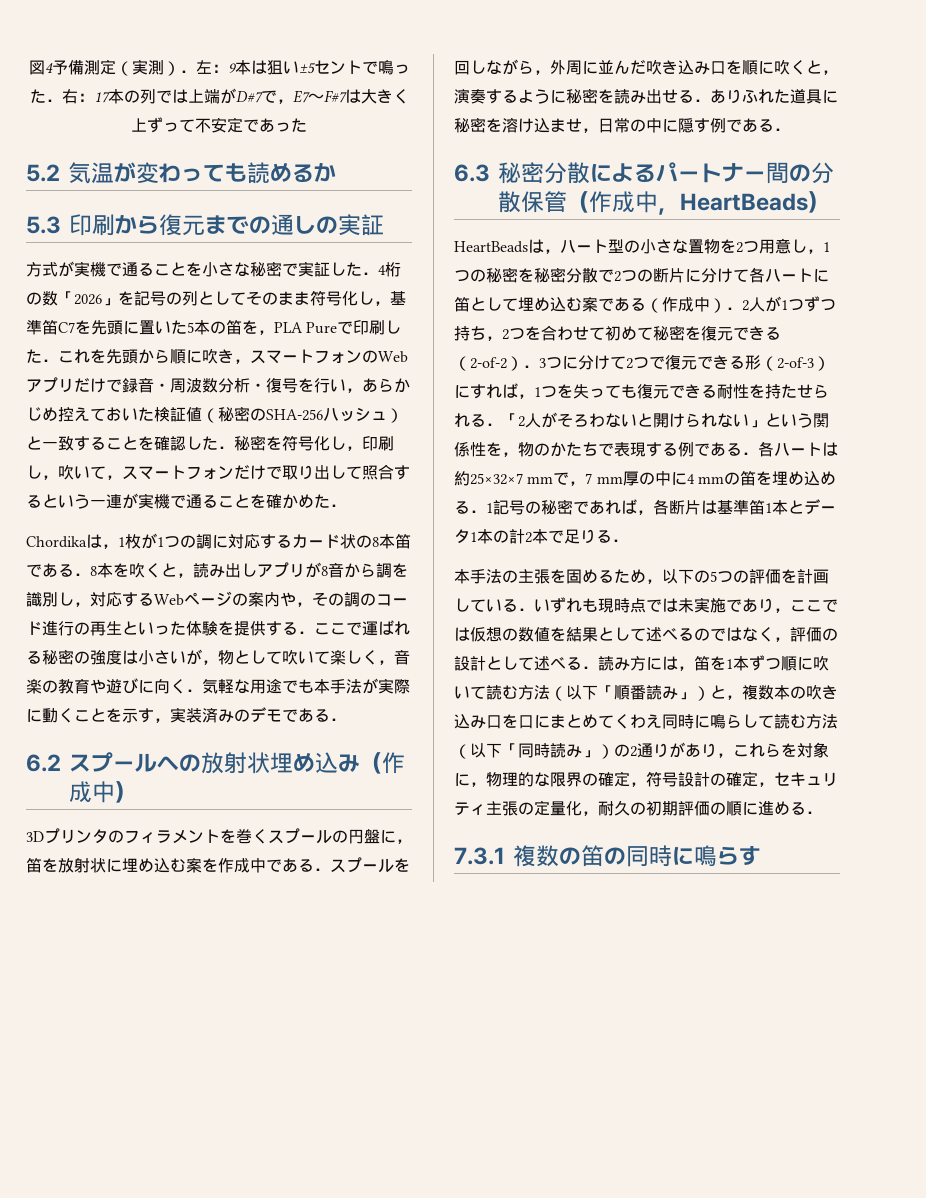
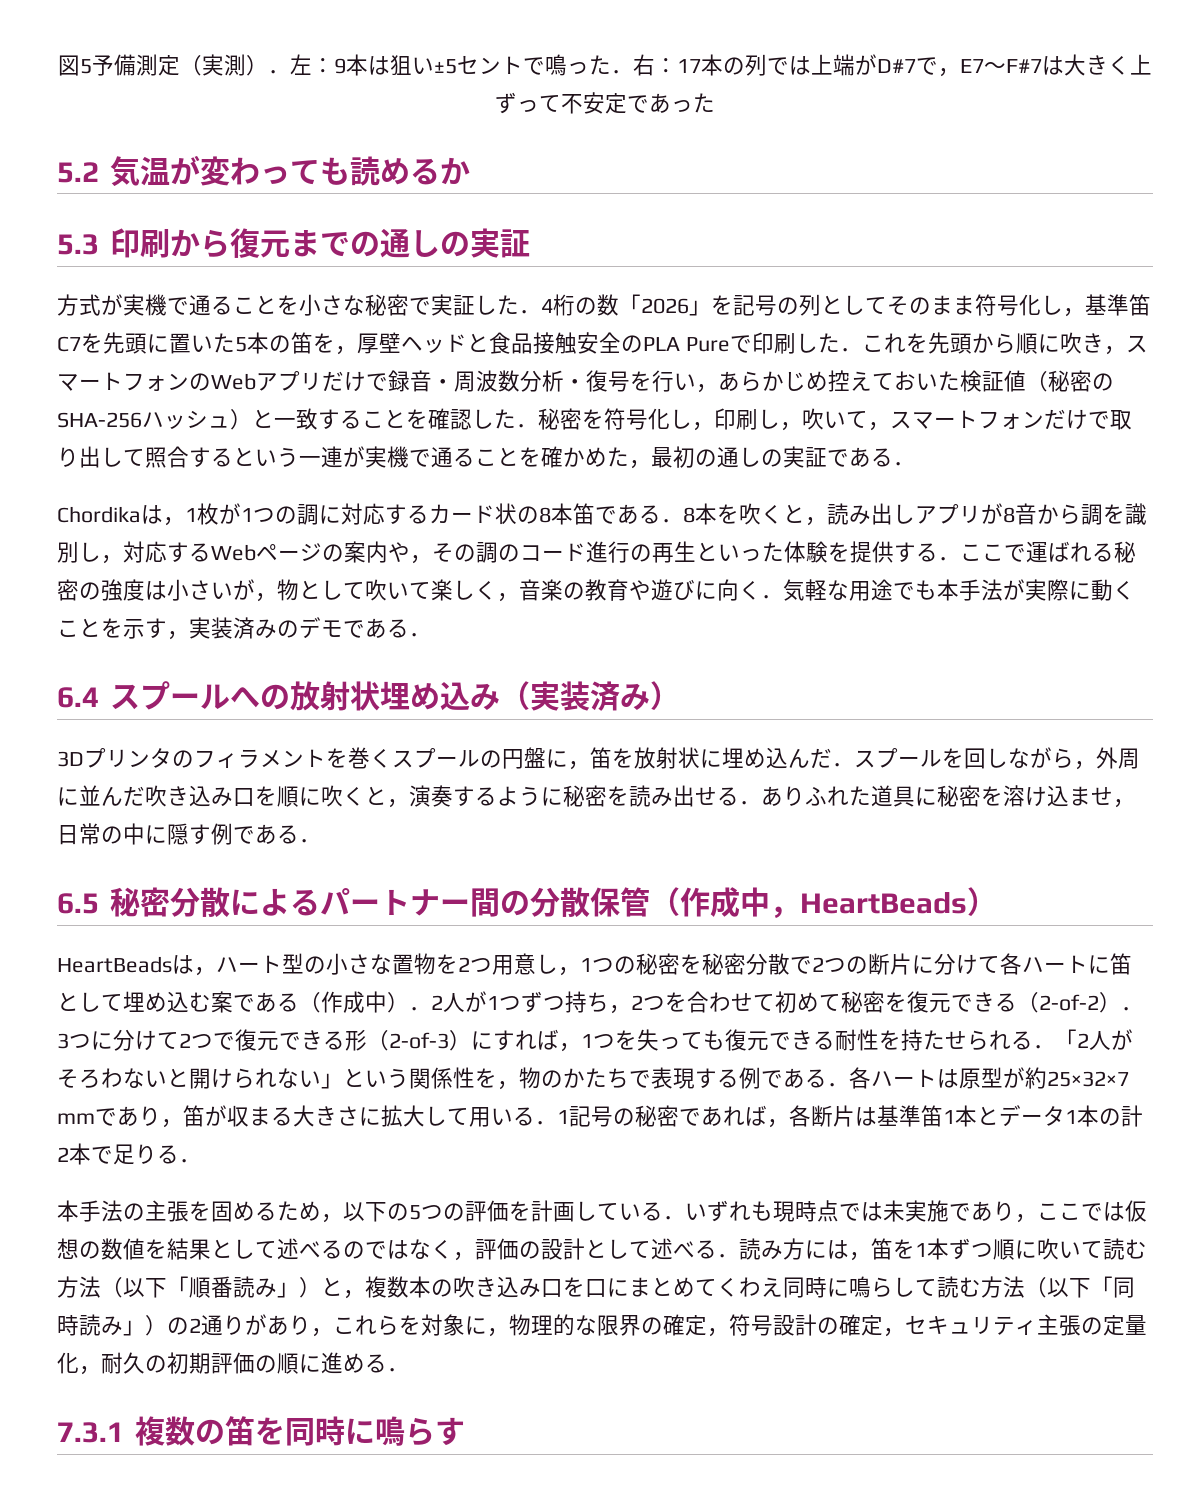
- 図4予備測定（実測）．左：9本は狙い±5セントで鳴った．右：17本の列では上端がD#7で，E7〜F#7は大きく上ずって不安定であった
+ 図5予備測定（実測）．左：9本は狙い±5セントで鳴った．右：17本の列では上端がD#7で，E7〜F#7は大きく上ずって不安定であった
- 方式が実機で通ることを小さな秘密で実証した．4桁の数「2026」を記号の列としてそのまま符号化し，基準笛C7を先頭に置いた5本の笛を，PLA Pureで印刷した．これを先頭から順に吹き，スマートフォンのWebアプリだけで録音・周波数分析・復号を行い，あらかじめ控えておいた検証値（秘密のSHA-256ハッシュ）と一致することを確認した．秘密を符号化し，印刷し，吹いて，スマートフォンだけで取り出して照合するという一連が実機で通ることを確かめた．
+ 方式が実機で通ることを小さな秘密で実証した．4桁の数「2026」を記号の列としてそのまま符号化し，基準笛C7を先頭に置いた5本の笛を，厚壁ヘッドと食品接触安全のPLA Pureで印刷した．これを先頭から順に吹き，スマートフォンのWebアプリだけで録音・周波数分析・復号を行い，あらかじめ控えておいた検証値（秘密のSHA-256ハッシュ）と一致することを確認した．秘密を符号化し，印刷し，吹いて，スマートフォンだけで取り出して照合するという一連が実機で通ることを確かめた，最初の通しの実証である．
- 6.2スプールへの放射状埋め込み（作成中）
+ 6.4スプールへの放射状埋め込み（実装済み）
- 3Dプリンタのフィラメントを巻くスプールの円盤に，笛を放射状に埋め込む案を作成中である．スプールを回しながら，外周に並んだ吹き込み口を順に吹くと，演奏するように秘密を読み出せる．ありふれた道具に秘密を溶け込ませ，日常の中に隠す例である．
+ 3Dプリンタのフィラメントを巻くスプールの円盤に，笛を放射状に埋め込んだ．スプールを回しながら，外周に並んだ吹き込み口を順に吹くと，演奏するように秘密を読み出せる．ありふれた道具に秘密を溶け込ませ，日常の中に隠す例である．
- 6.3秘密分散によるパートナー間の分散保管（作成中，HeartBeads）
+ 6.5秘密分散によるパートナー間の分散保管（作成中，HeartBeads）
- HeartBeadsは，ハート型の小さな置物を2つ用意し，1つの秘密を秘密分散で2つの断片に分けて各ハートに笛として埋め込む案である（作成中）．2人が1つずつ持ち，2つを合わせて初めて秘密を復元できる（2-of-2）．3つに分けて2つで復元できる形（2-of-3）にすれば，1つを失っても復元できる耐性を持たせられる．「2人がそろわないと開けられない」という関係性を，物のかたちで表現する例である．各ハートは約25×32×7 mmで，7 mm厚の中に4 mmの笛を埋め込める．1記号の秘密であれば，各断片は基準笛1本とデータ1本の計2本で足りる．
+ HeartBeadsは，ハート型の小さな置物を2つ用意し，1つの秘密を秘密分散で2つの断片に分けて各ハートに笛として埋め込む案である（作成中）．2人が1つずつ持ち，2つを合わせて初めて秘密を復元できる（2-of-2）．3つに分けて2つで復元できる形（2-of-3）にすれば，1つを失っても復元できる耐性を持たせられる．「2人がそろわないと開けられない」という関係性を，物のかたちで表現する例である．各ハートは原型が約25×32×7 mmであり，笛が収まる大きさに拡大して用いる．1記号の秘密であれば，各断片は基準笛1本とデータ1本の計2本で足りる．
- 7.3.1複数の笛の同時に鳴らす
+ 7.3.1複数の笛を同時に鳴らす

